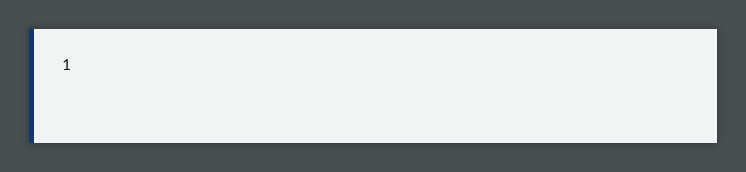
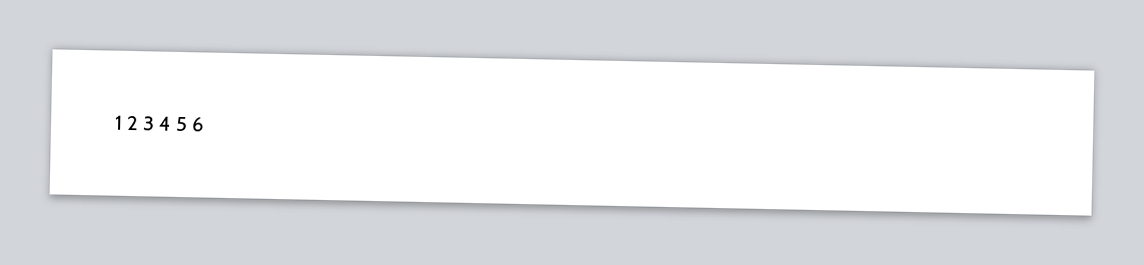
- 1
+ 1 2 3 4 5 6

